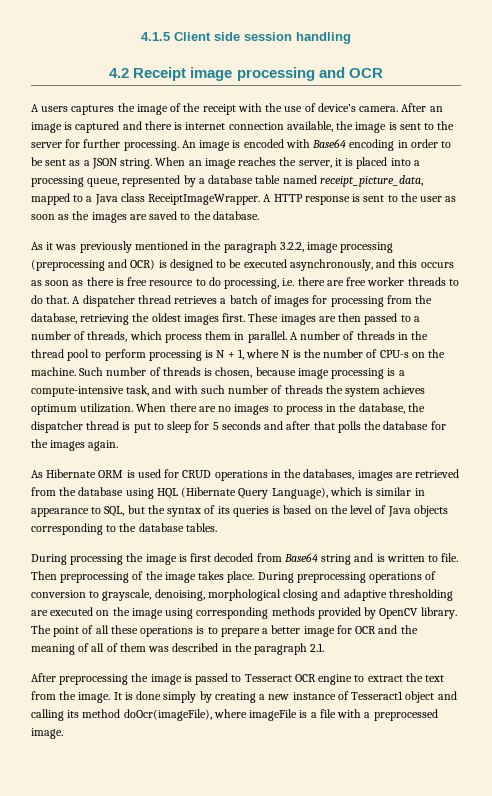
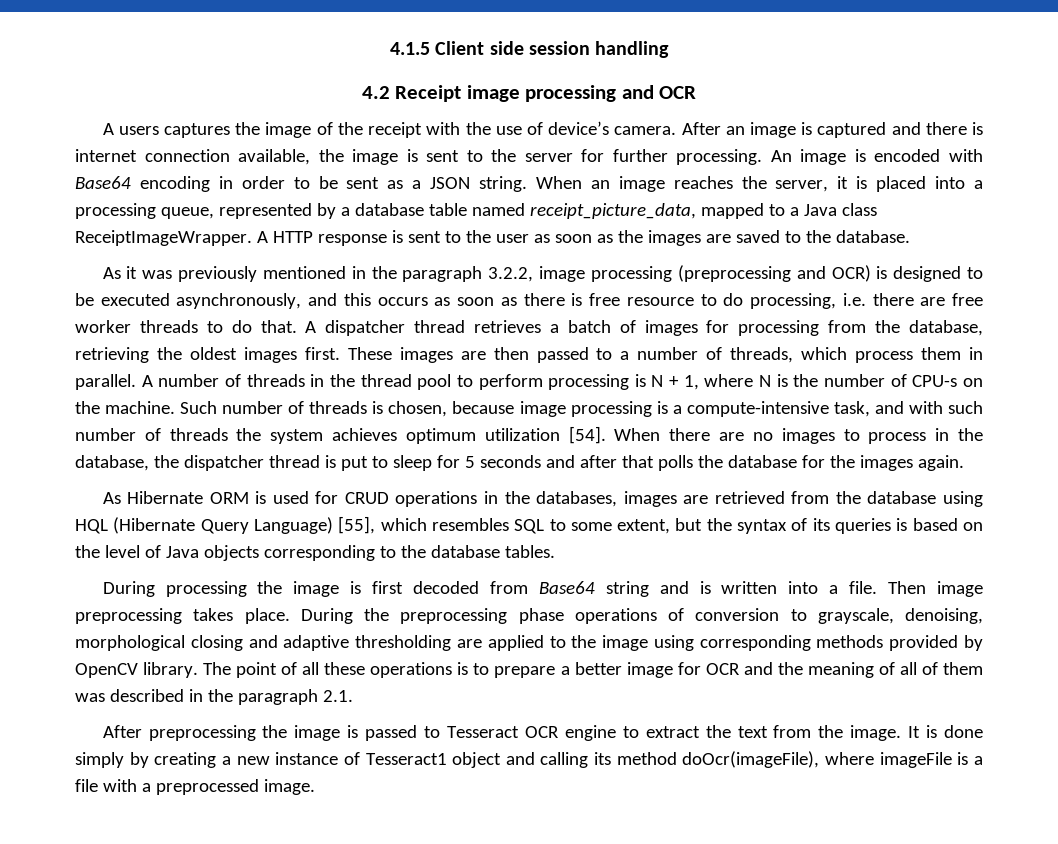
- Such number of threads is chosen, because image processing is a compute-intensive task, and with such number of threads the system achieves optimum utilization.
+ Such number of threads is chosen, because image processing is a compute-intensive task, and with such number of threads the system achieves optimum utilization [54].
- As Hibernate ORM is used for CRUD operations in the databases, images are retrieved from the database using HQL (Hibernate Query Language), which is similar in appearance to SQL, but the syntax of its queries is based on the level of Java objects corresponding to the database tables.
+ As Hibernate ORM is used for CRUD operations in the databases, images are retrieved from the database using HQL (Hibernate Query Language) [55], which resembles SQL to some extent, but the syntax of its queries is based on the level of Java objects corresponding to the database tables.
- During processing the image is first decoded from Base64 string and is written to file. Then preprocessing of the image takes place. During preprocessing operations of conversion to grayscale, denoising, morphological closing and adaptive thresholding are executed on the image using corresponding methods provided by OpenCV library.
+ During processing the image is first decoded from Base64 string and is written into a file. Then image preprocessing takes place. During the preprocessing phase operations of conversion to grayscale, denoising, morphological closing and adaptive thresholding are applied to the image using corresponding methods provided by OpenCV library.

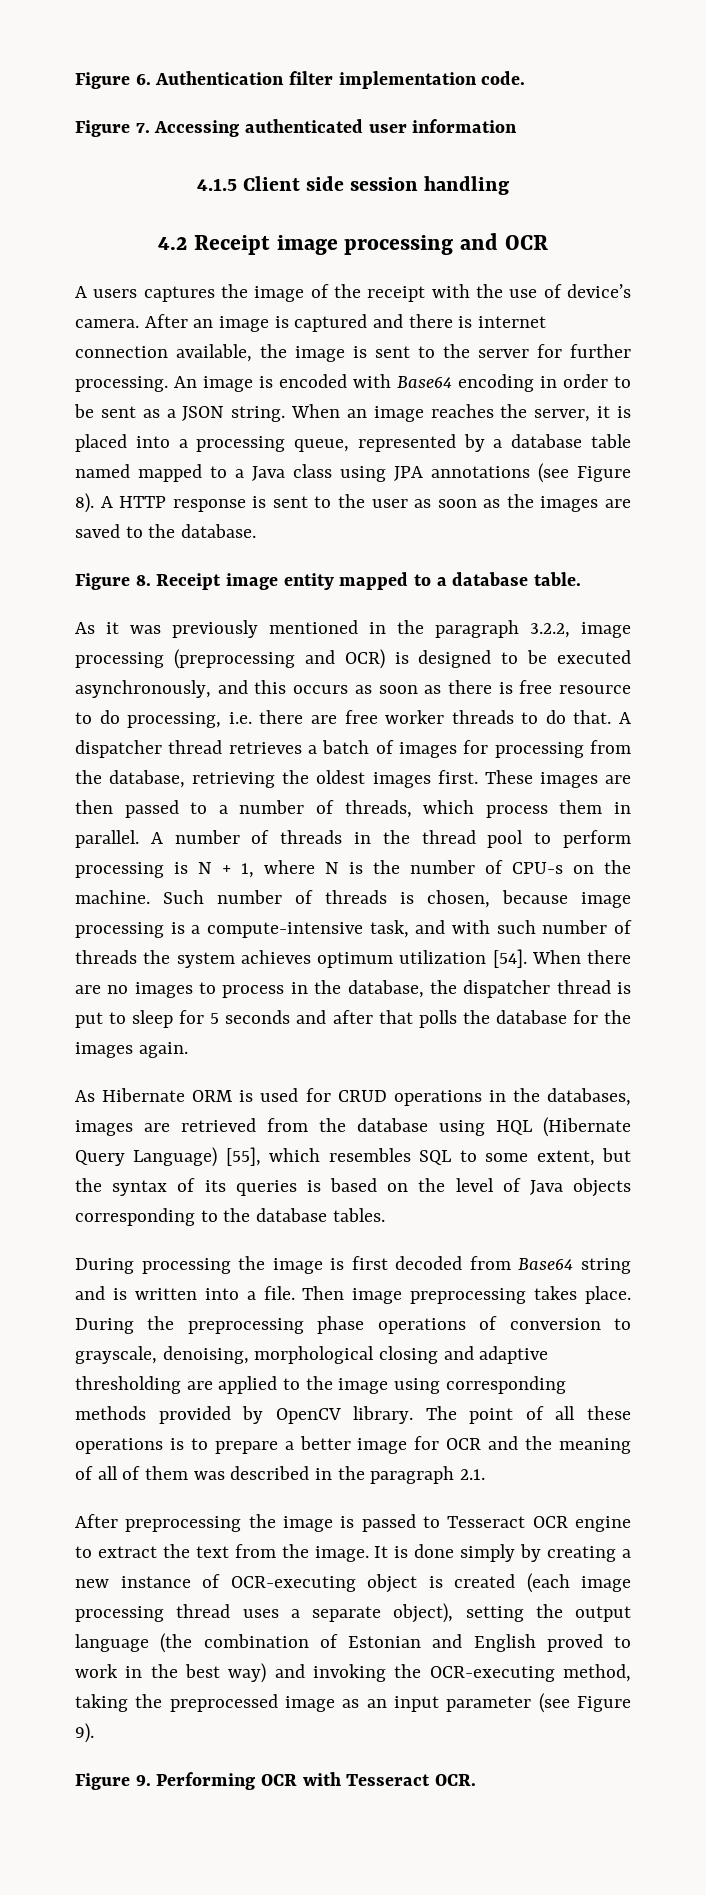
+ Figure 6. Authentication filter implementation code.
+ Figure 7. Accessing authenticated user information
- When an image reaches the server, it is placed into a processing queue, represented by a database table named receipt_picture_data, mapped to a Java class ReceiptImageWrapper.
+ When an image reaches the server, it is placed into a processing queue, represented by a database table named mapped to a Java class using JPA annotations (see Figure 8).
+ Figure 8. Receipt image entity mapped to a database table.
- It is done simply by creating a new instance of Tesseract1 object and calling its method doOcr(imageFile), where imageFile is a file with a preprocessed image.
+ It is done simply by creating a new instance of OCR-executing object is created (each image processing thread uses a separate object), setting the output language (the combination of Estonian and English proved to work in the best way) and invoking the OCR-executing method, taking the preprocessed image as an input parameter (see Figure 9).
+ Figure 9. Performing OCR with Tesseract OCR.

